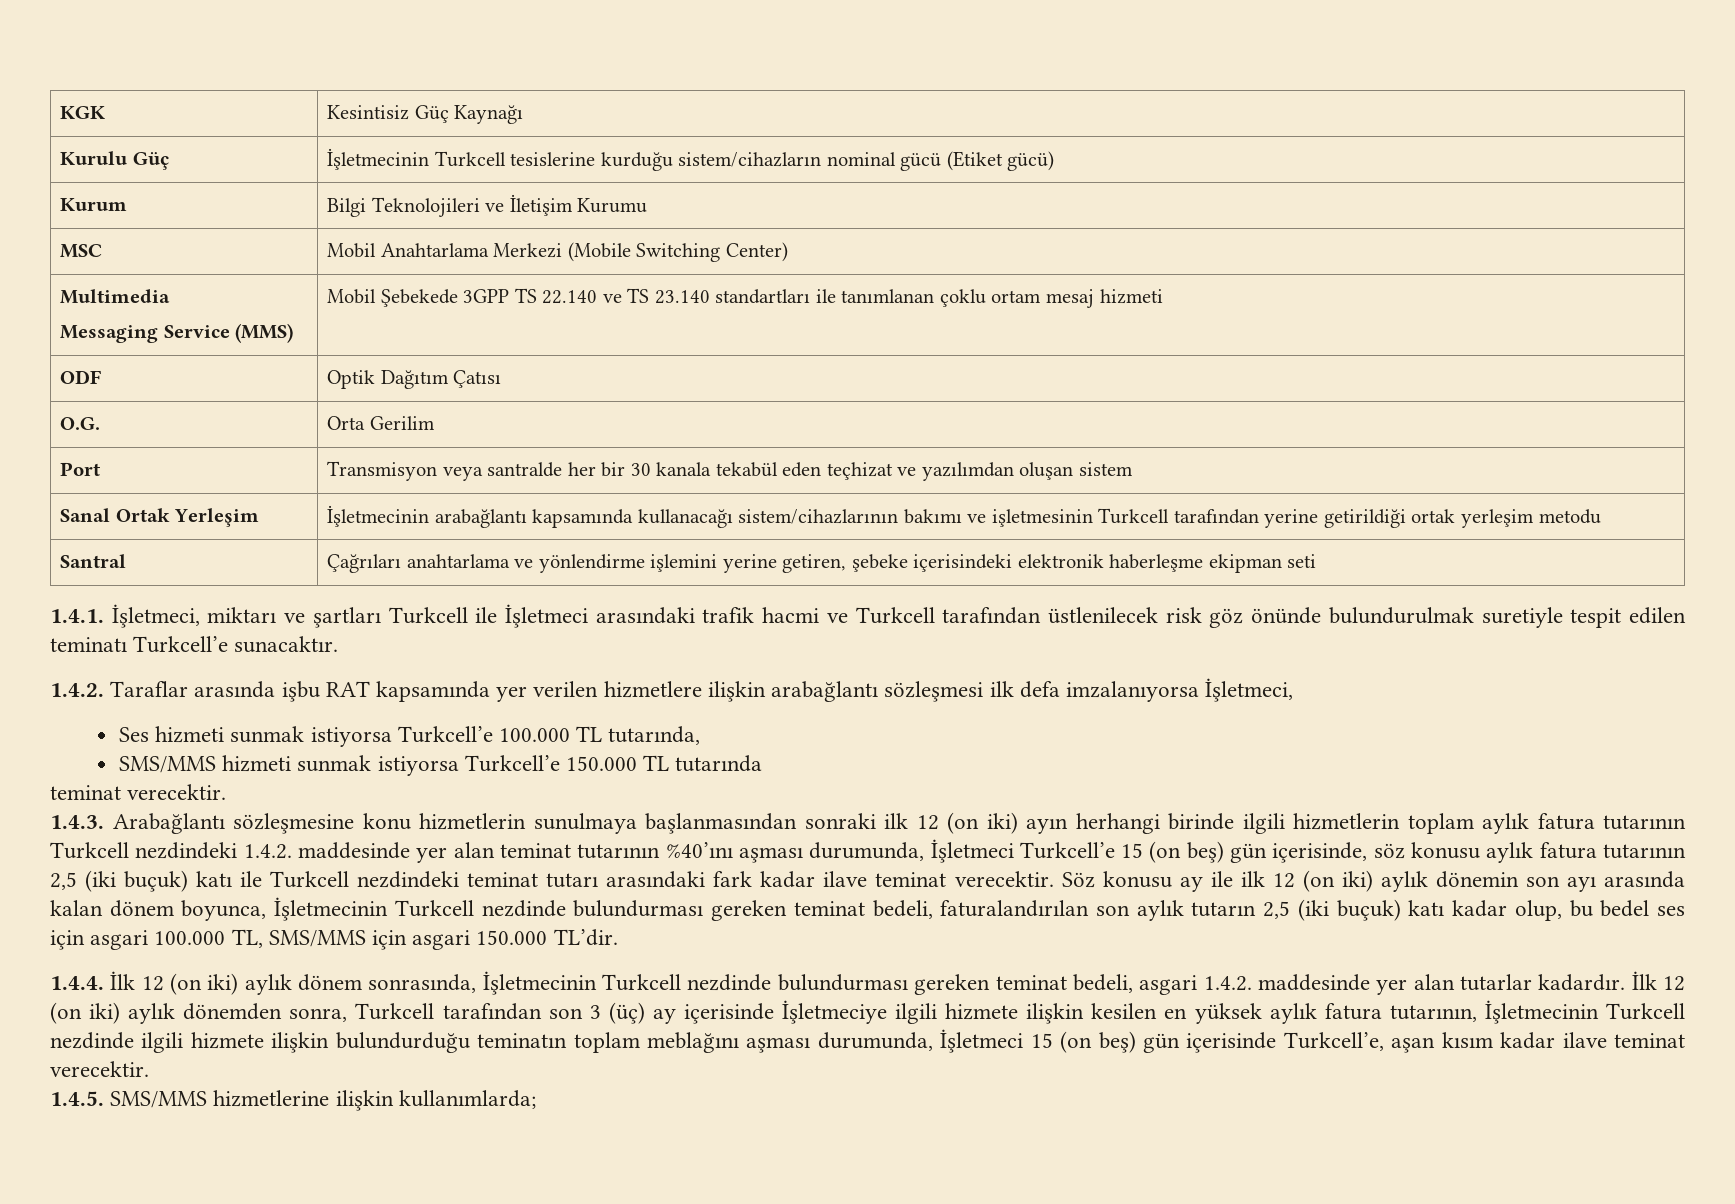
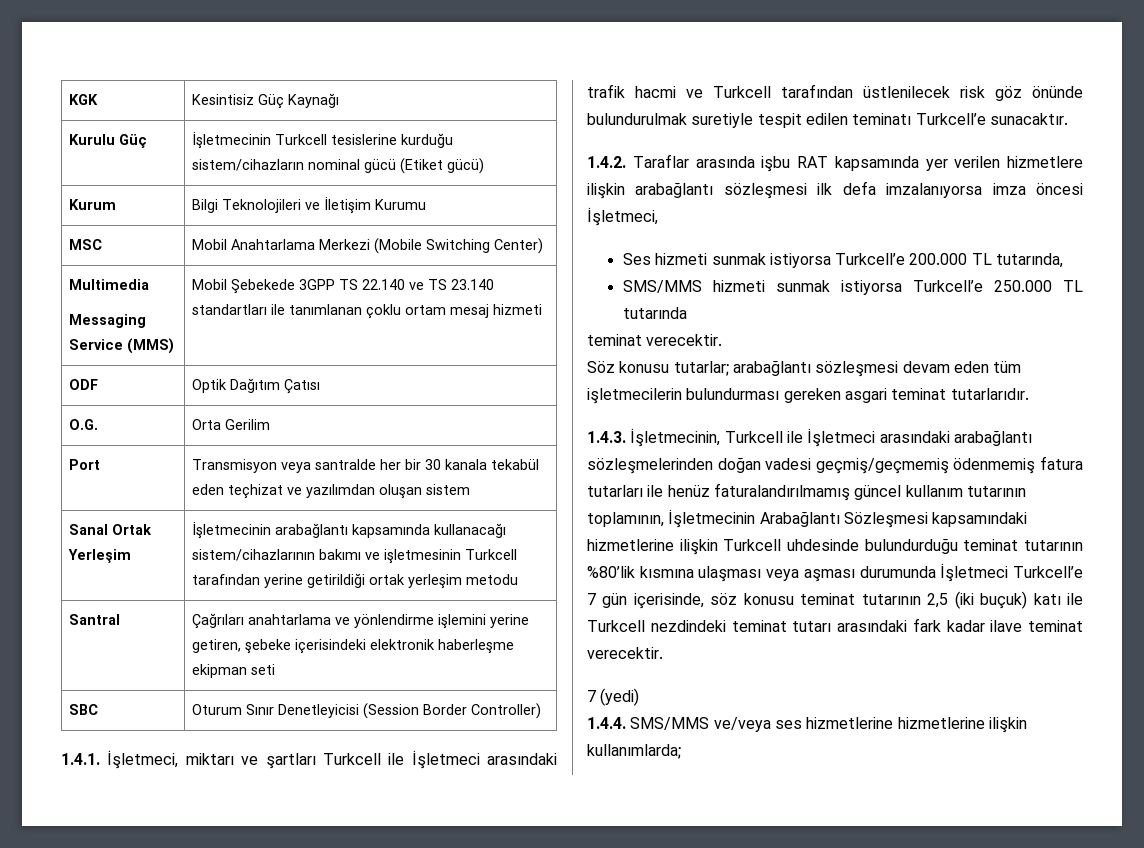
+ SBC | Oturum Sınır Denetleyicisi (Session Border Controller)
- 1.4.2. Taraflar arasında işbu RAT kapsamında yer verilen hizmetlere ilişkin arabağlantı sözleşmesi ilk defa imzalanıyorsa İşletmeci,
+ 1.4.2. Taraflar arasında işbu RAT kapsamında yer verilen hizmetlere ilişkin arabağlantı sözleşmesi ilk defa imzalanıyorsa imza öncesi İşletmeci,
- Ses hizmeti sunmak istiyorsa Turkcell’e 100.000 TL tutarında,
+ Ses hizmeti sunmak istiyorsa Turkcell’e 200.000 TL tutarında,
- SMS/MMS hizmeti sunmak istiyorsa Turkcell’e 150.000 TL tutarında
+ SMS/MMS hizmeti sunmak istiyorsa Turkcell’e 250.000 TL tutarında
- 1.4.3. Arabağlantı sözleşmesine konu hizmetlerin sunulmaya başlanmasından sonraki ilk 12 (on iki) ayın herhangi birinde ilgili hizmetlerin toplam aylık fatura tutarının Turkcell nezdindeki 1.4.2. maddesinde yer alan teminat tutarının %40’ını aşması durumunda, İşletmeci Turkcell’e 15 (on beş) gün içerisinde, söz konusu aylık fatura tutarının 2,5 (iki buçuk) katı ile Turkcell nezdindeki teminat tutarı arasındaki fark kadar ilave teminat verecektir. Söz konusu ay ile ilk 12 (on iki) aylık dönemin son ayı arasında kalan dönem boyunca, İşletmecinin Turkcell nezdinde bulundurması gereken teminat bedeli, faturalandırılan son aylık tutarın 2,5 (iki buçuk) katı kadar olup, bu bedel ses için asgari 100.000 TL, SMS/MMS için asgari 150.000 TL’dir.
- 1.4.4. İlk 12 (on iki) aylık dönem sonrasında, İşletmecinin Turkcell nezdinde bulundurması gereken teminat bedeli, asgari 1.4.2. maddesinde yer alan tutarlar kadardır. İlk 12 (on iki) aylık dönemden sonra, Turkcell tarafından son 3 (üç) ay içerisinde İşletmeciye ilgili hizmete ilişkin kesilen en yüksek aylık fatura tutarının, İşletmecinin Turkcell nezdinde ilgili hizmete ilişkin bulundurduğu teminatın toplam meblağını aşması durumunda, İşletmeci 15 (on beş) gün içerisinde Turkcell’e, aşan kısım kadar ilave teminat verecektir.
- 1.4.5. SMS/MMS hizmetlerine ilişkin kullanımlarda;
+ Söz konusu tutarlar; arabağlantı sözleşmesi devam eden tüm işletmecilerin bulundurması gereken asgari teminat tutarlarıdır.
+ 1.4.3. İşletmecinin, Turkcell ile İşletmeci arasındaki arabağlantı sözleşmelerinden doğan vadesi geçmiş/geçmemiş ödenmemiş fatura tutarları ile henüz faturalandırılmamış güncel kullanım tutarının toplamının, İşletmecinin Arabağlantı Sözleşmesi kapsamındaki hizmetlerine ilişkin Turkcell uhdesinde bulundurduğu teminat tutarının %80’lik kısmına ulaşması veya aşması durumunda İşletmeci Turkcell’e 7 gün içerisinde, söz konusu teminat tutarının 2,5 (iki buçuk) katı ile Turkcell nezdindeki teminat tutarı arasındaki fark kadar ilave teminat verecektir.
+ 7 (yedi)
+ 1.4.4. SMS/MMS ve/veya ses hizmetlerine hizmetlerine ilişkin kullanımlarda;

